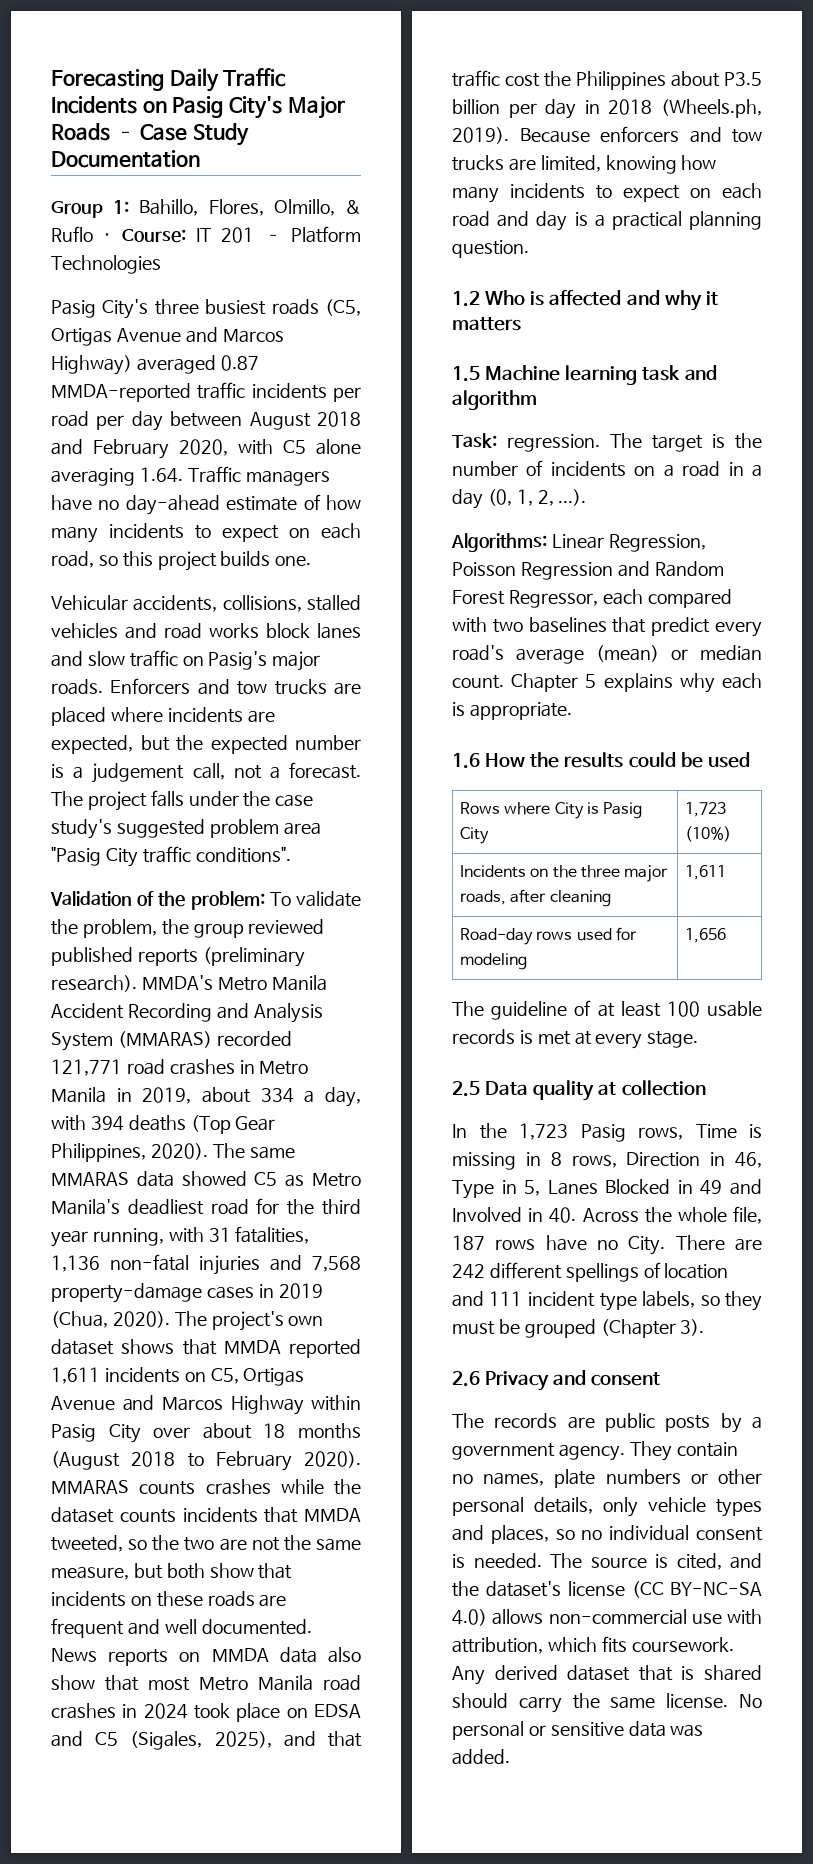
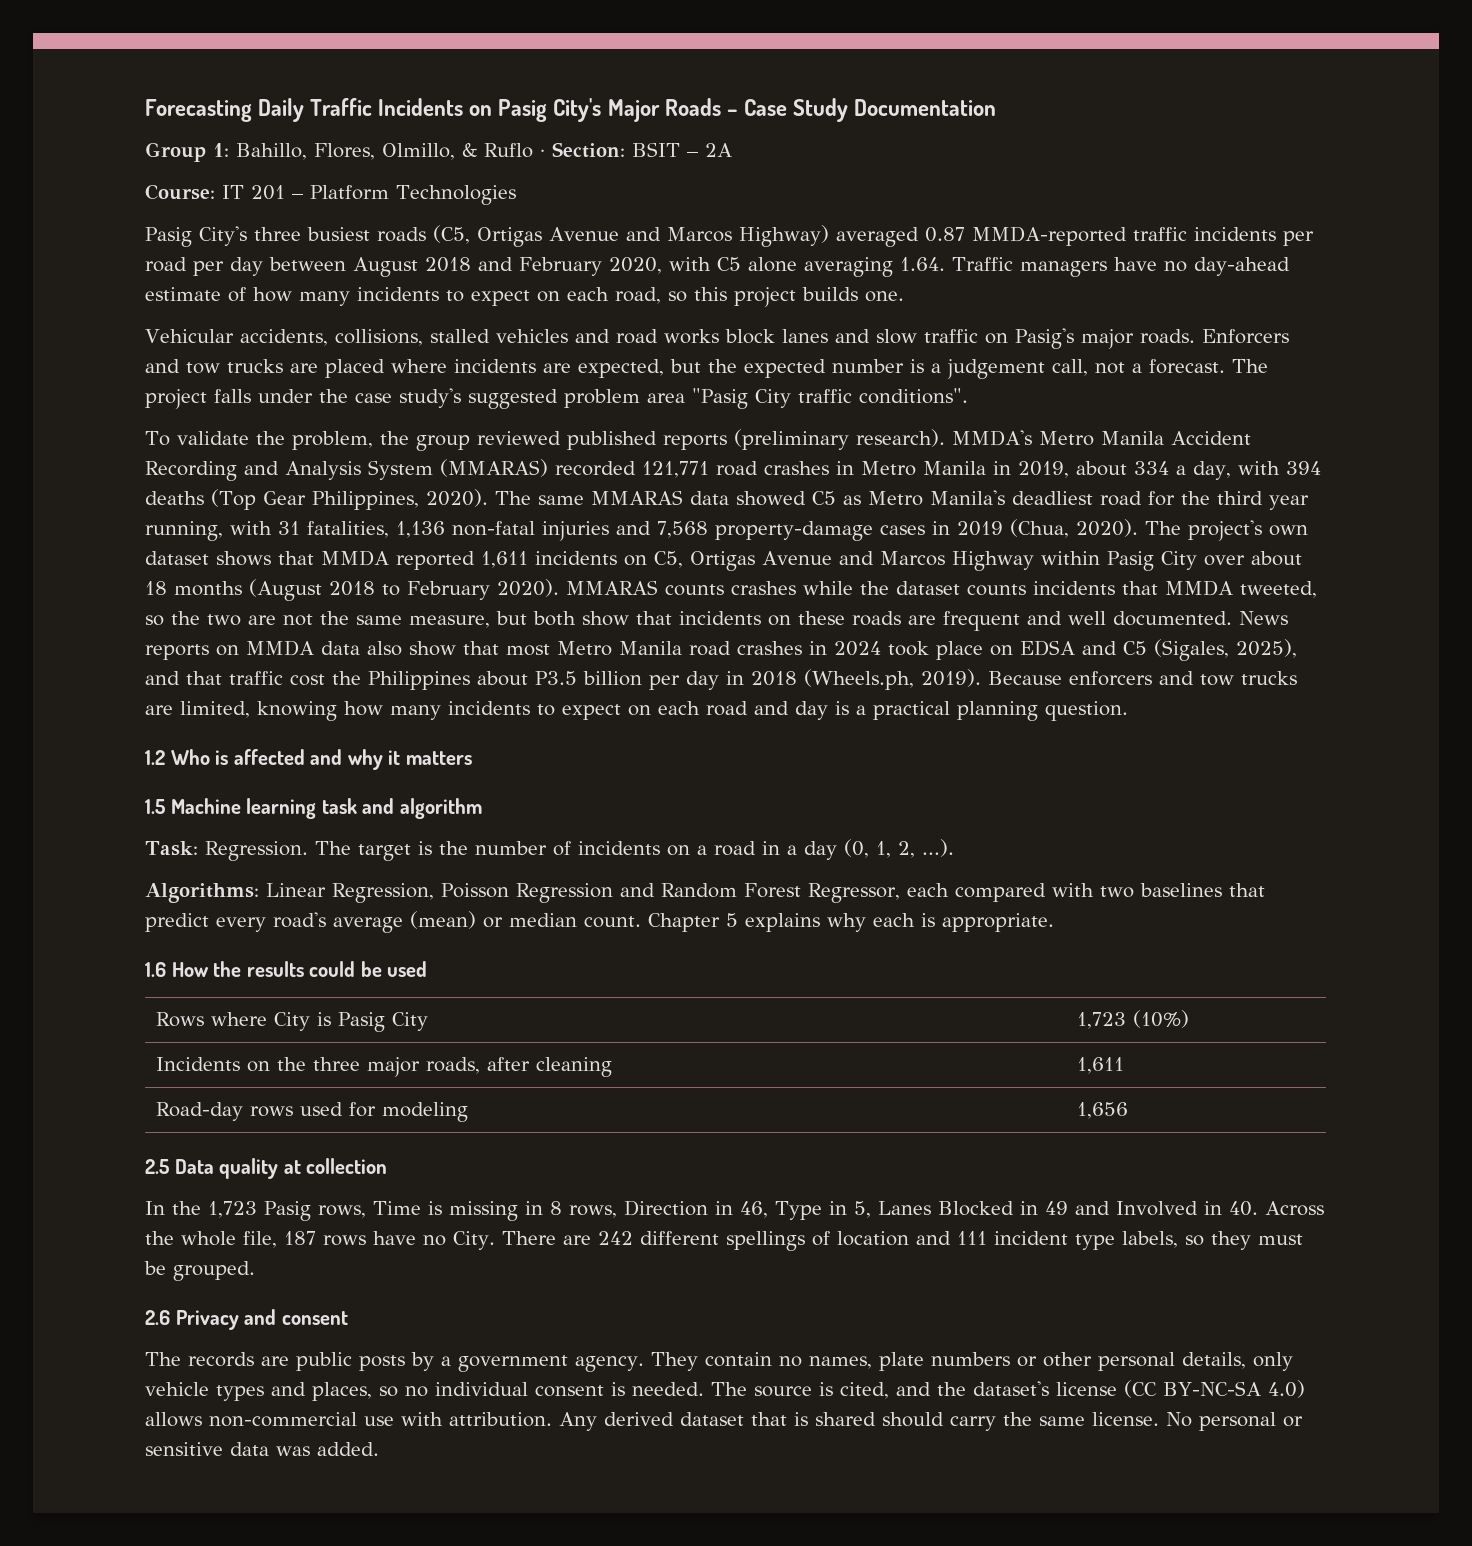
- Group 1: Bahillo, Flores, Olmillo, & Ruflo · Course: IT 201 – Platform Technologies
+ Group 1: Bahillo, Flores, Olmillo, & Ruflo · Section: BSIT – 2A
+ Course: IT 201 – Platform Technologies
- Validation of the problem: To validate the problem, the group reviewed published reports (preliminary research).
+ To validate the problem, the group reviewed published reports (preliminary research).
- Task: regression.
+ Task: Regression.
- The guideline of at least 100 usable records is met at every stage.
- There are 242 different spellings of location and 111 incident type labels, so they must be grouped (Chapter 3).
+ There are 242 different spellings of location and 111 incident type labels, so they must be grouped.
- The source is cited, and the dataset's license (CC BY-NC-SA 4.0) allows non-commercial use with attribution, which fits coursework.
+ The source is cited, and the dataset's license (CC BY-NC-SA 4.0) allows non-commercial use with attribution.

